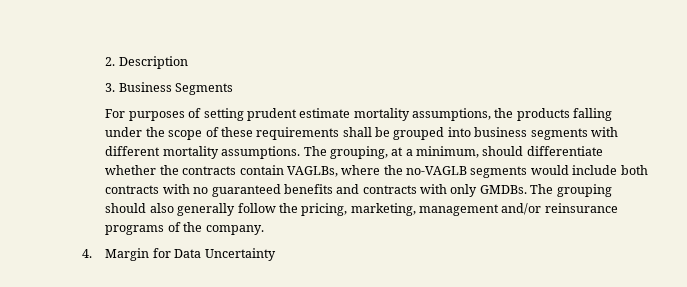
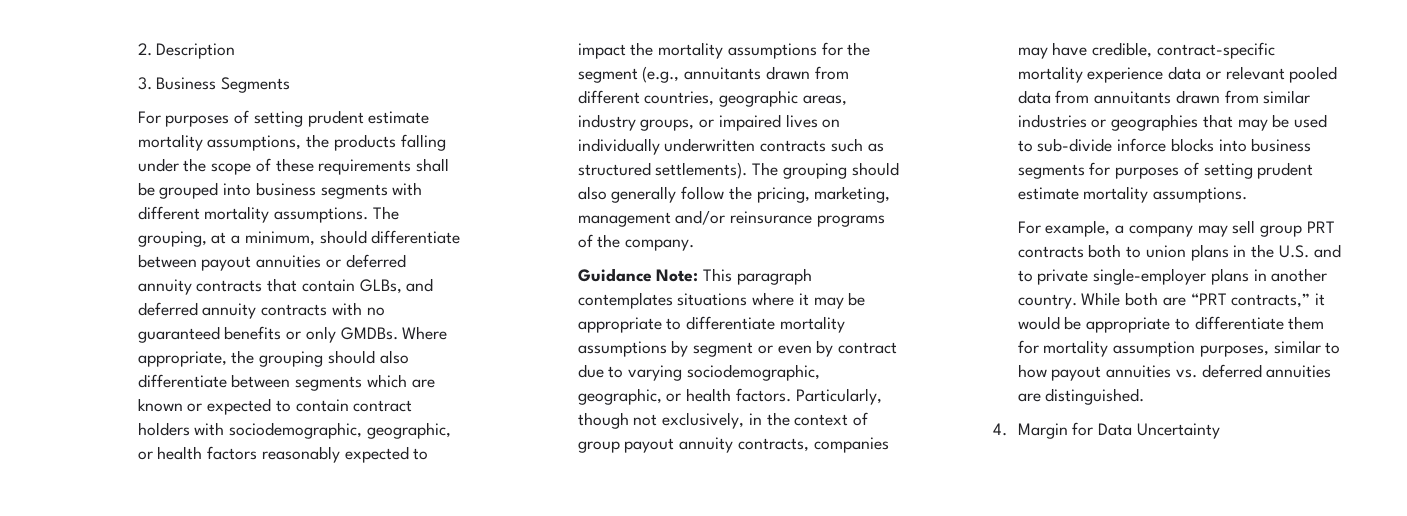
- The grouping, at a minimum, should differentiate whether the contracts contain VAGLBs, where the no-VAGLB segments would include both contracts with no guaranteed benefits and contracts with only GMDBs.
+ The grouping, at a minimum, should differentiate between payout annuities or deferred annuity contracts that contain GLBs, and deferred annuity contracts with no guaranteed benefits or only GMDBs. Where appropriate, the grouping should also differentiate between segments which are known or expected to contain contract holders with sociodemographic, geographic, or health factors reasonably expected to impact the mortality assumptions for the segment (e.g., annuitants drawn from different countries, geographic areas, industry groups, or impaired lives on individually underwritten contracts such as structured settlements).
+ Guidance Note: This paragraph contemplates situations where it may be appropriate to differentiate mortality assumptions by segment or even by contract due to varying sociodemographic, geographic, or health factors. Particularly, though not exclusively, in the context of group payout annuity contracts, companies may have credible, contract-specific mortality experience data or relevant pooled data from annuitants drawn from similar industries or geographies that may be used to sub-divide inforce blocks into business segments for purposes of setting prudent estimate mortality assumptions.
+ For example, a company may sell group PRT contracts both to union plans in the U.S. and to private single-employer plans in another country. While both are “PRT contracts,” it would be appropriate to differentiate them for mortality assumption purposes, similar to how payout annuities vs. deferred annuities are distinguished.

